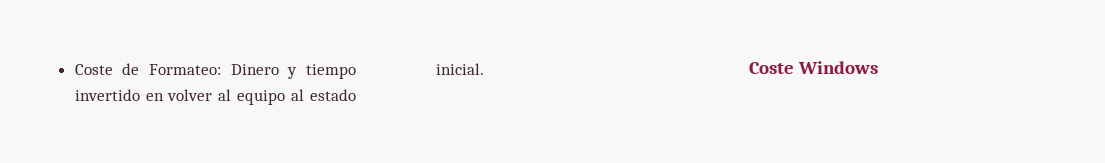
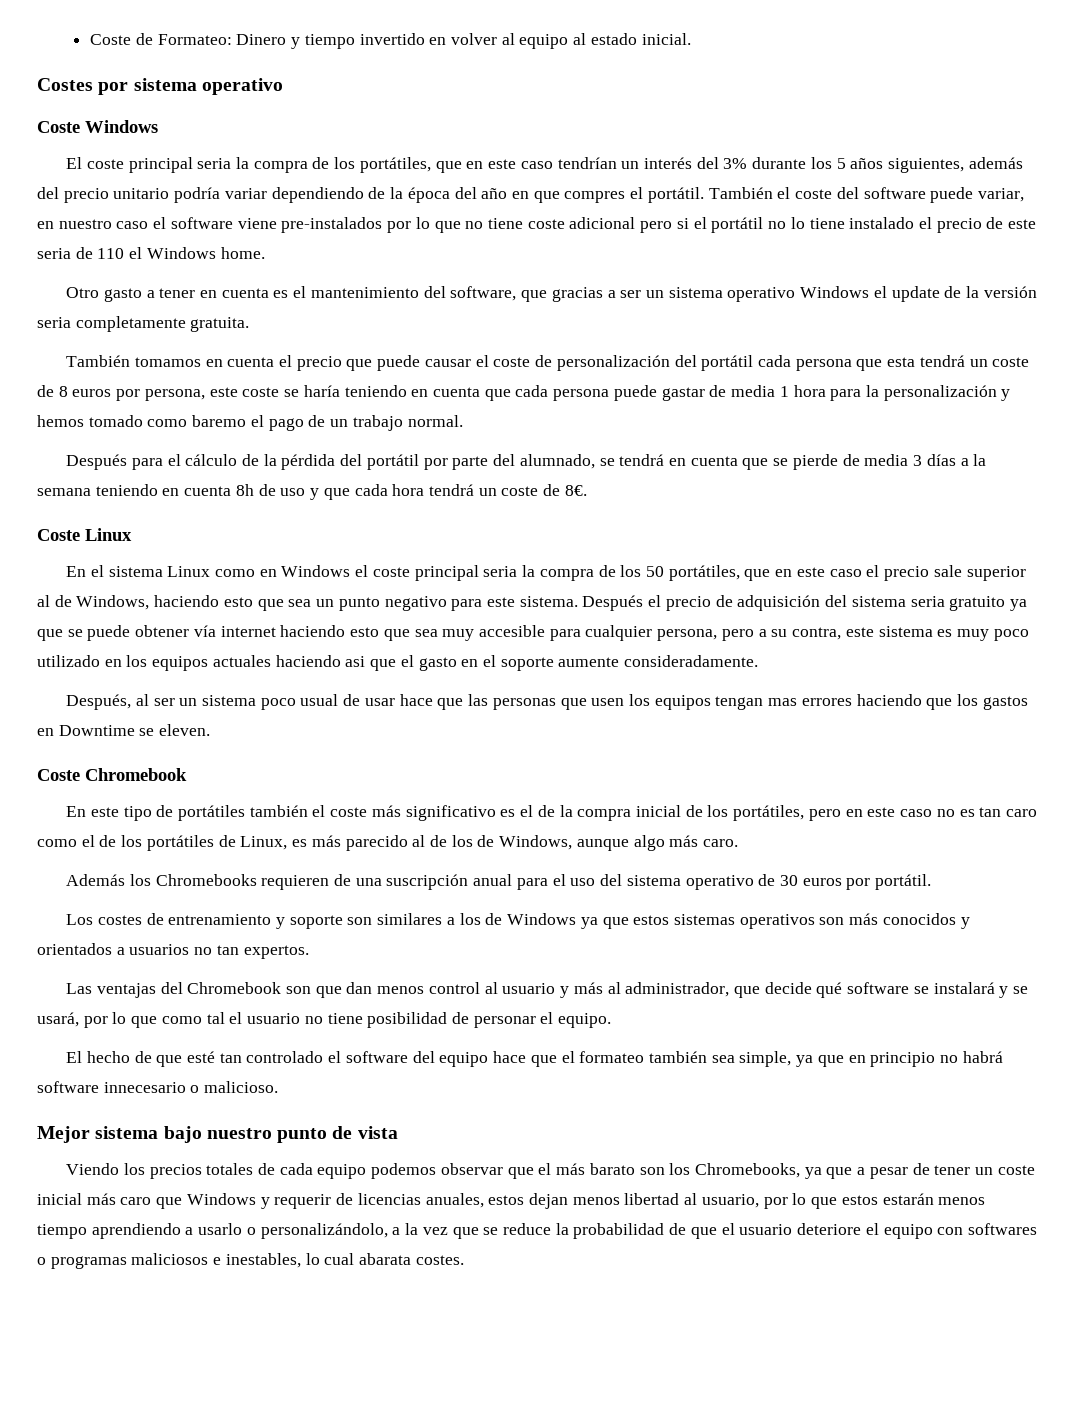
+ Costes por sistema operativo
  Coste Windows
+ El coste principal seria la compra de los portátiles, que en este caso tendrían un interés del 3% durante los 5 años siguientes, además del precio unitario podría variar dependiendo de la época del año en que compres el portátil. También el coste del software puede variar, en nuestro caso el software viene pre-instalados por lo que no tiene coste adicional pero si el portátil no lo tiene instalado el precio de este seria de 110 el Windows home.
+ Otro gasto a tener en cuenta es el mantenimiento del software, que gracias a ser un sistema operativo Windows el update de la versión seria completamente gratuita.
+ También tomamos en cuenta el precio que puede causar el coste de personalización del portátil cada persona que esta tendrá un coste de 8 euros por persona, este coste se haría teniendo en cuenta que cada persona puede gastar de media 1 hora para la personalización y hemos tomado como baremo el pago de un trabajo normal.
+ Después para el cálculo de la pérdida del portátil por parte del alumnado, se tendrá en cuenta que se pierde de media 3 días a la semana teniendo en cuenta 8h de uso y que cada hora tendrá un coste de 8€.
+ Coste Linux
+ En el sistema Linux como en Windows el coste principal seria la compra de los 50 portátiles, que en este caso el precio sale superior al de Windows, haciendo esto que sea un punto negativo para este sistema. Después el precio de adquisición del sistema seria gratuito ya que se puede obtener vía internet haciendo esto que sea muy accesible para cualquier persona, pero a su contra, este sistema es muy poco utilizado en los equipos actuales haciendo asi que el gasto en el soporte aumente consideradamente.
+ Después, al ser un sistema poco usual de usar hace que las personas que usen los equipos tengan mas errores haciendo que los gastos en Downtime se eleven.
+ Coste Chromebook
+ En este tipo de portátiles también el coste más significativo es el de la compra inicial de los portátiles, pero en este caso no es tan caro como el de los portátiles de Linux, es más parecido al de los de Windows, aunque algo más caro.
+ Además los Chromebooks requieren de una suscripción anual para el uso del sistema operativo de 30 euros por portátil.
+ Los costes de entrenamiento y soporte son similares a los de Windows ya que estos sistemas operativos son más conocidos y orientados a usuarios no tan expertos.
+ Las ventajas del Chromebook son que dan menos control al usuario y más al administrador, que decide qué software se instalará y se usará, por lo que como tal el usuario no tiene posibilidad de personar el equipo.
+ El hecho de que esté tan controlado el software del equipo hace que el formateo también sea simple, ya que en principio no habrá software innecesario o malicioso.
+ Mejor sistema bajo nuestro punto de vista
+ Viendo los precios totales de cada equipo podemos observar que el más barato son los Chromebooks, ya que a pesar de tener un coste inicial más caro que Windows y requerir de licencias anuales, estos dejan menos libertad al usuario, por lo que estos estarán menos tiempo aprendiendo a usarlo o personalizándolo, a la vez que se reduce la probabilidad de que el usuario deteriore el equipo con softwares o programas maliciosos e inestables, lo cual abarata costes.

